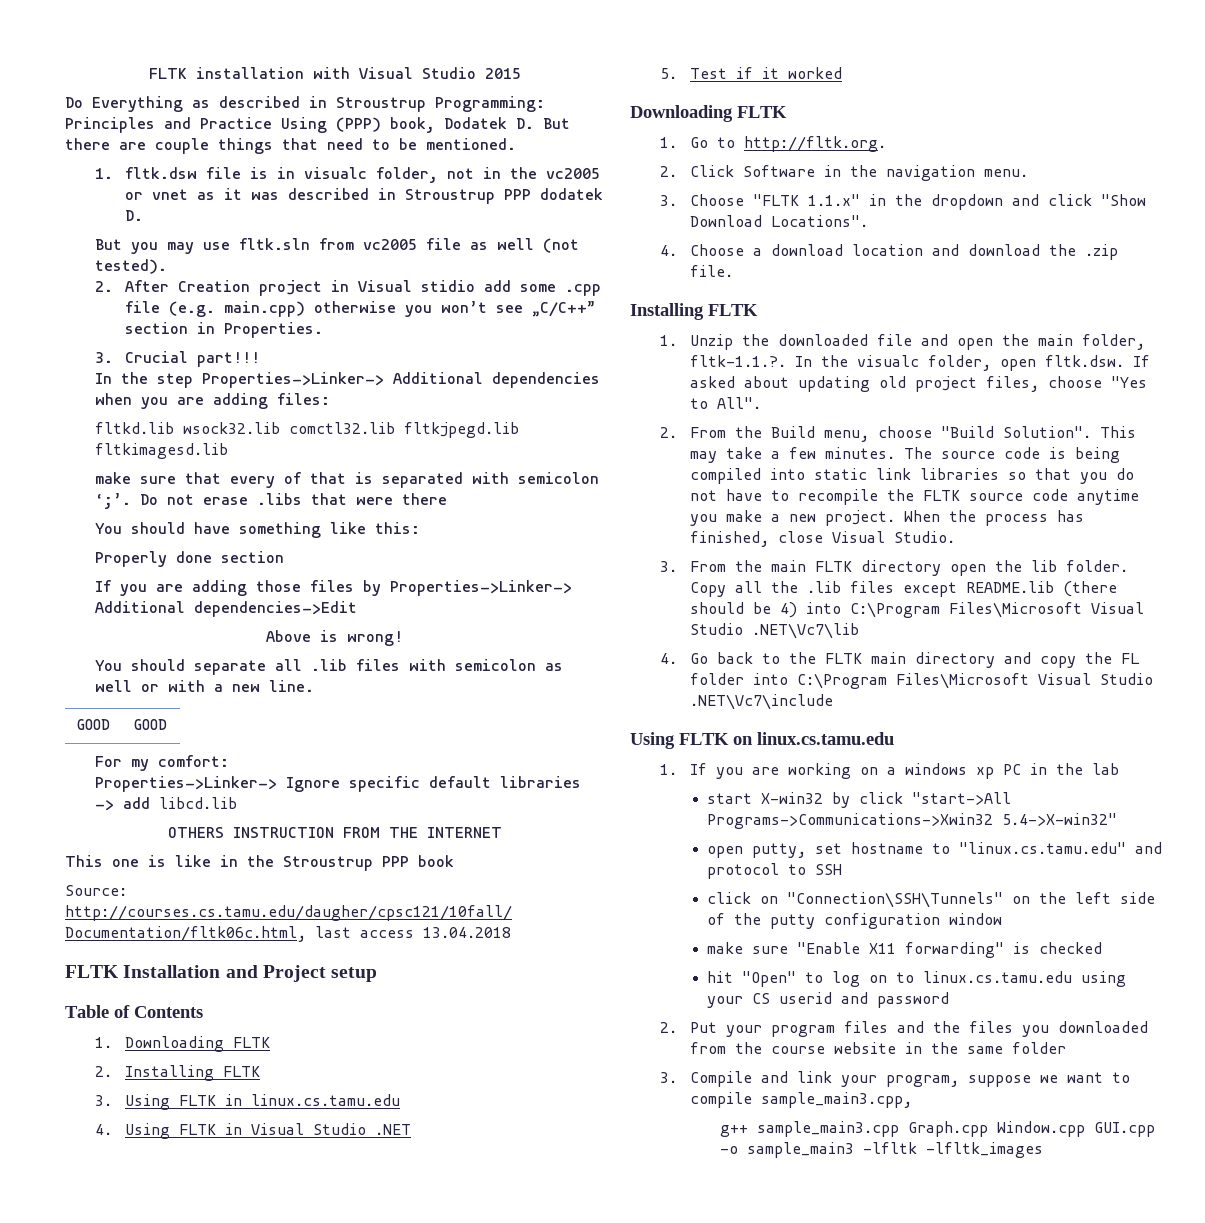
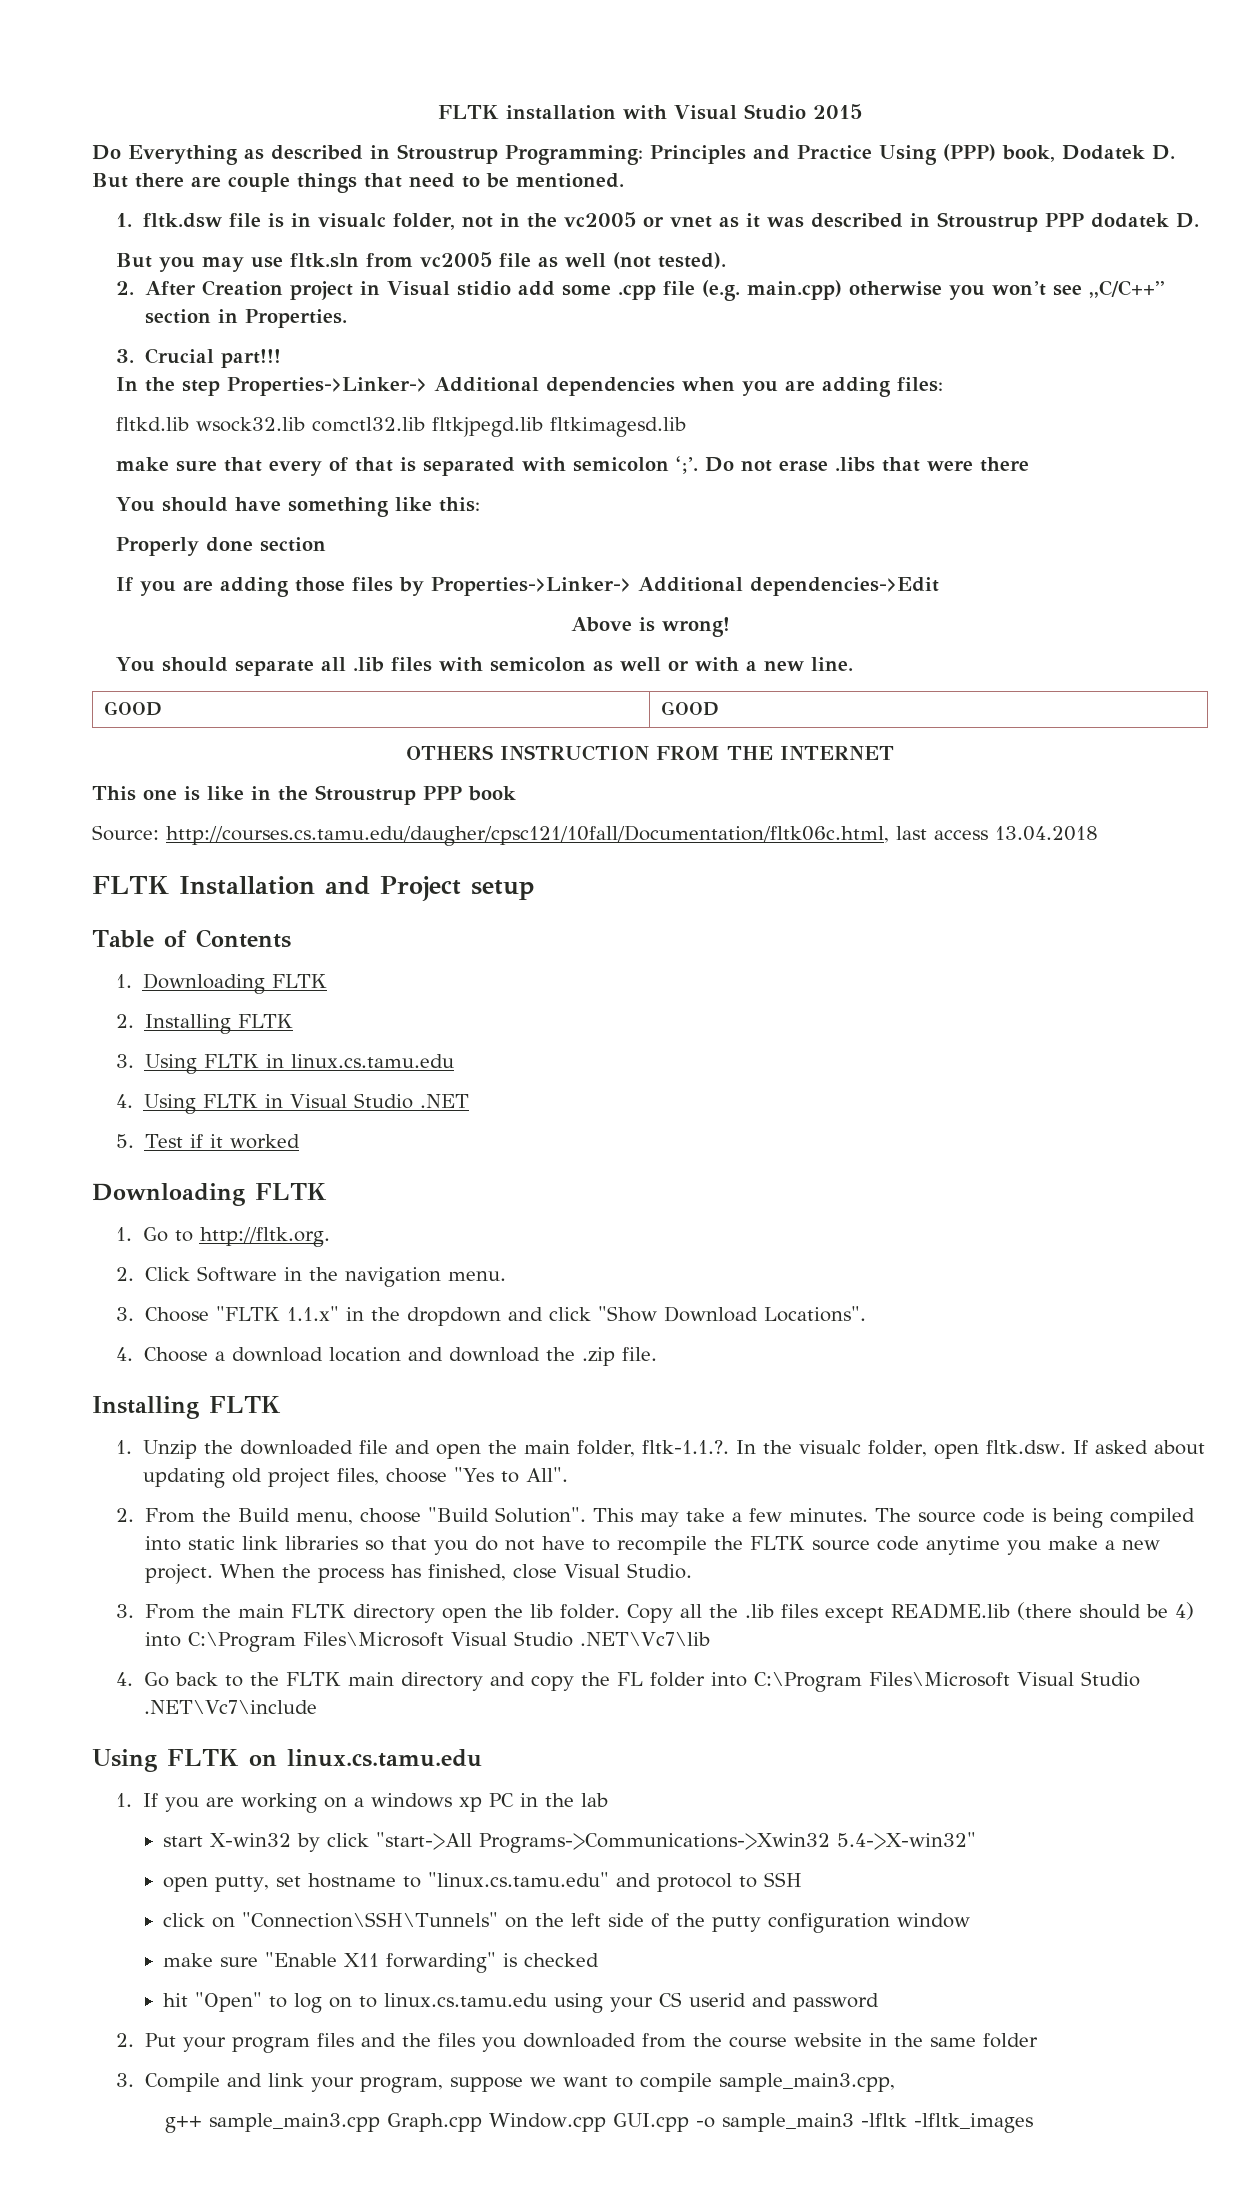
- For my comfort:
- Properties->Linker-> Ignore specific default libraries -> add libcd.lib

